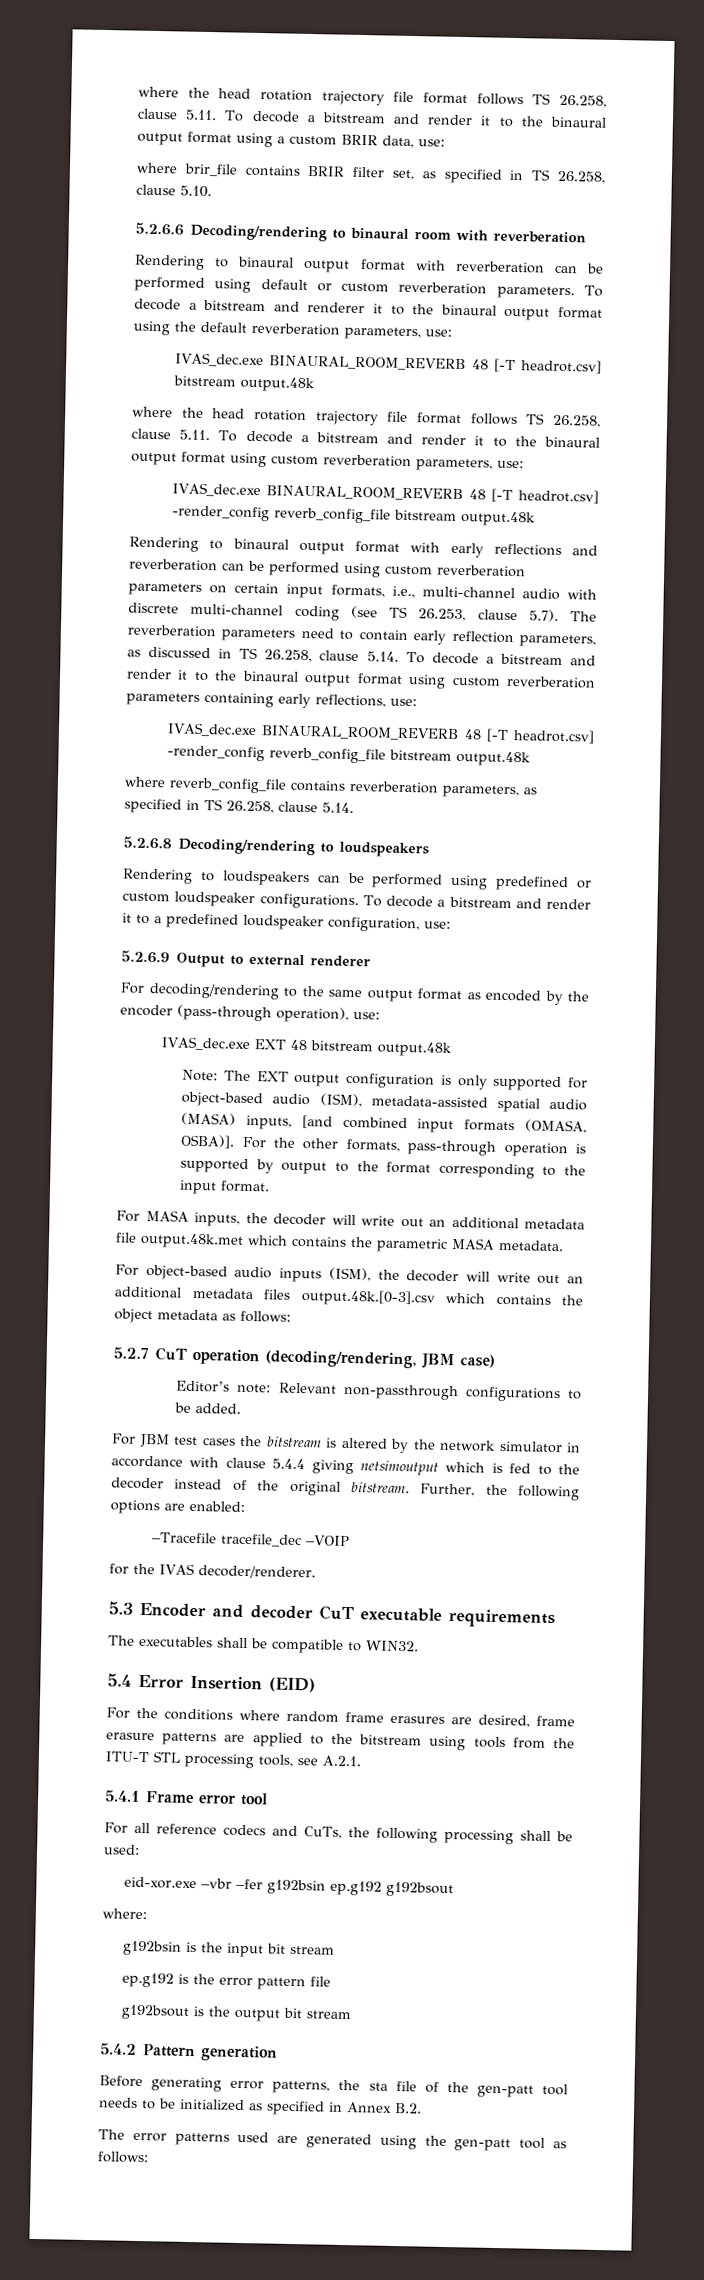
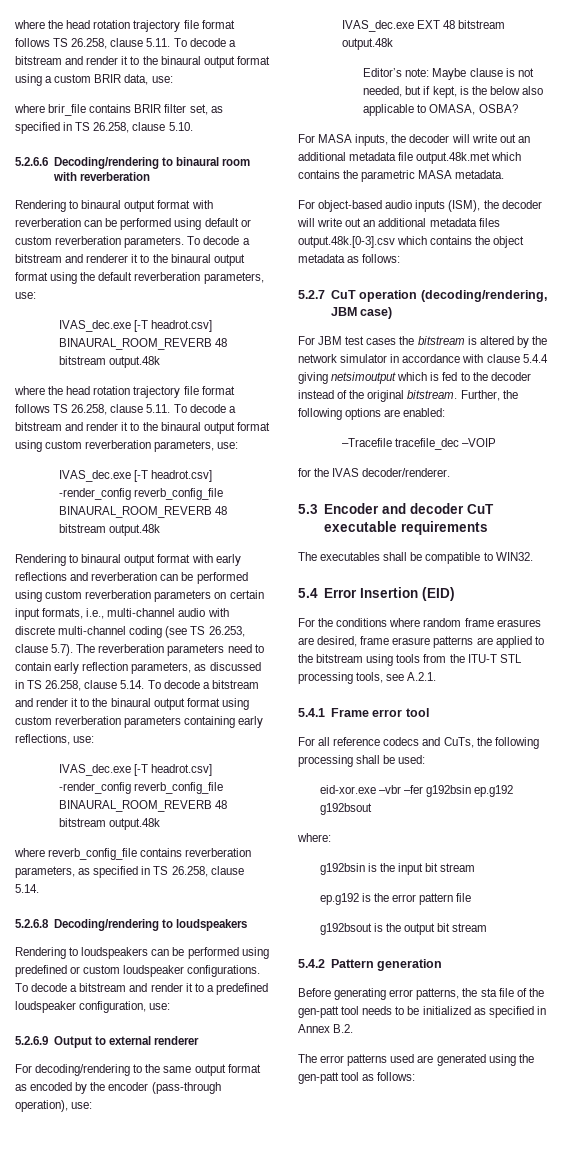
- IVAS_dec.exe BINAURAL_ROOM_REVERB 48 [-T headrot.csv] bitstream output.48k
+ IVAS_dec.exe [-T headrot.csv] BINAURAL_ROOM_REVERB 48 bitstream output.48k
  where the head rotation trajectory file format follows TS 26.258, clause 5.11. To decode a bitstream and render it to the binaural output format using custom reverberation parameters, use:
- IVAS_dec.exe BINAURAL_ROOM_REVERB 48 [-T headrot.csv] -render_config reverb_config_file bitstream output.48k
+ IVAS_dec.exe [-T headrot.csv] -render_config reverb_config_file BINAURAL_ROOM_REVERB 48 bitstream output.48k
  Rendering to binaural output format with early reflections and reverberation can be performed using custom reverberation parameters on certain input formats, i.e., multi-channel audio with discrete multi-channel coding (see TS 26.253, clause 5.7). The reverberation parameters need to contain early reflection parameters, as discussed in TS 26.258, clause 5.14. To decode a bitstream and render it to the binaural output format using custom reverberation parameters containing early reflections, use:
- IVAS_dec.exe BINAURAL_ROOM_REVERB 48 [-T headrot.csv] -render_config reverb_config_file bitstream output.48k
+ IVAS_dec.exe [-T headrot.csv] -render_config reverb_config_file BINAURAL_ROOM_REVERB 48 bitstream output.48k
- Note: The EXT output configuration is only supported for object-based audio (ISM), metadata-assisted spatial audio (MASA) inputs, [and combined input formats (OMASA, OSBA)]. For the other formats, pass-through operation is supported by output to the format corresponding to the input format.
+ Editor’s note: Maybe clause is not needed, but if kept, is the below also applicable to OMASA, OSBA?
- Editor’s note: Relevant non-passthrough configurations to be added.

